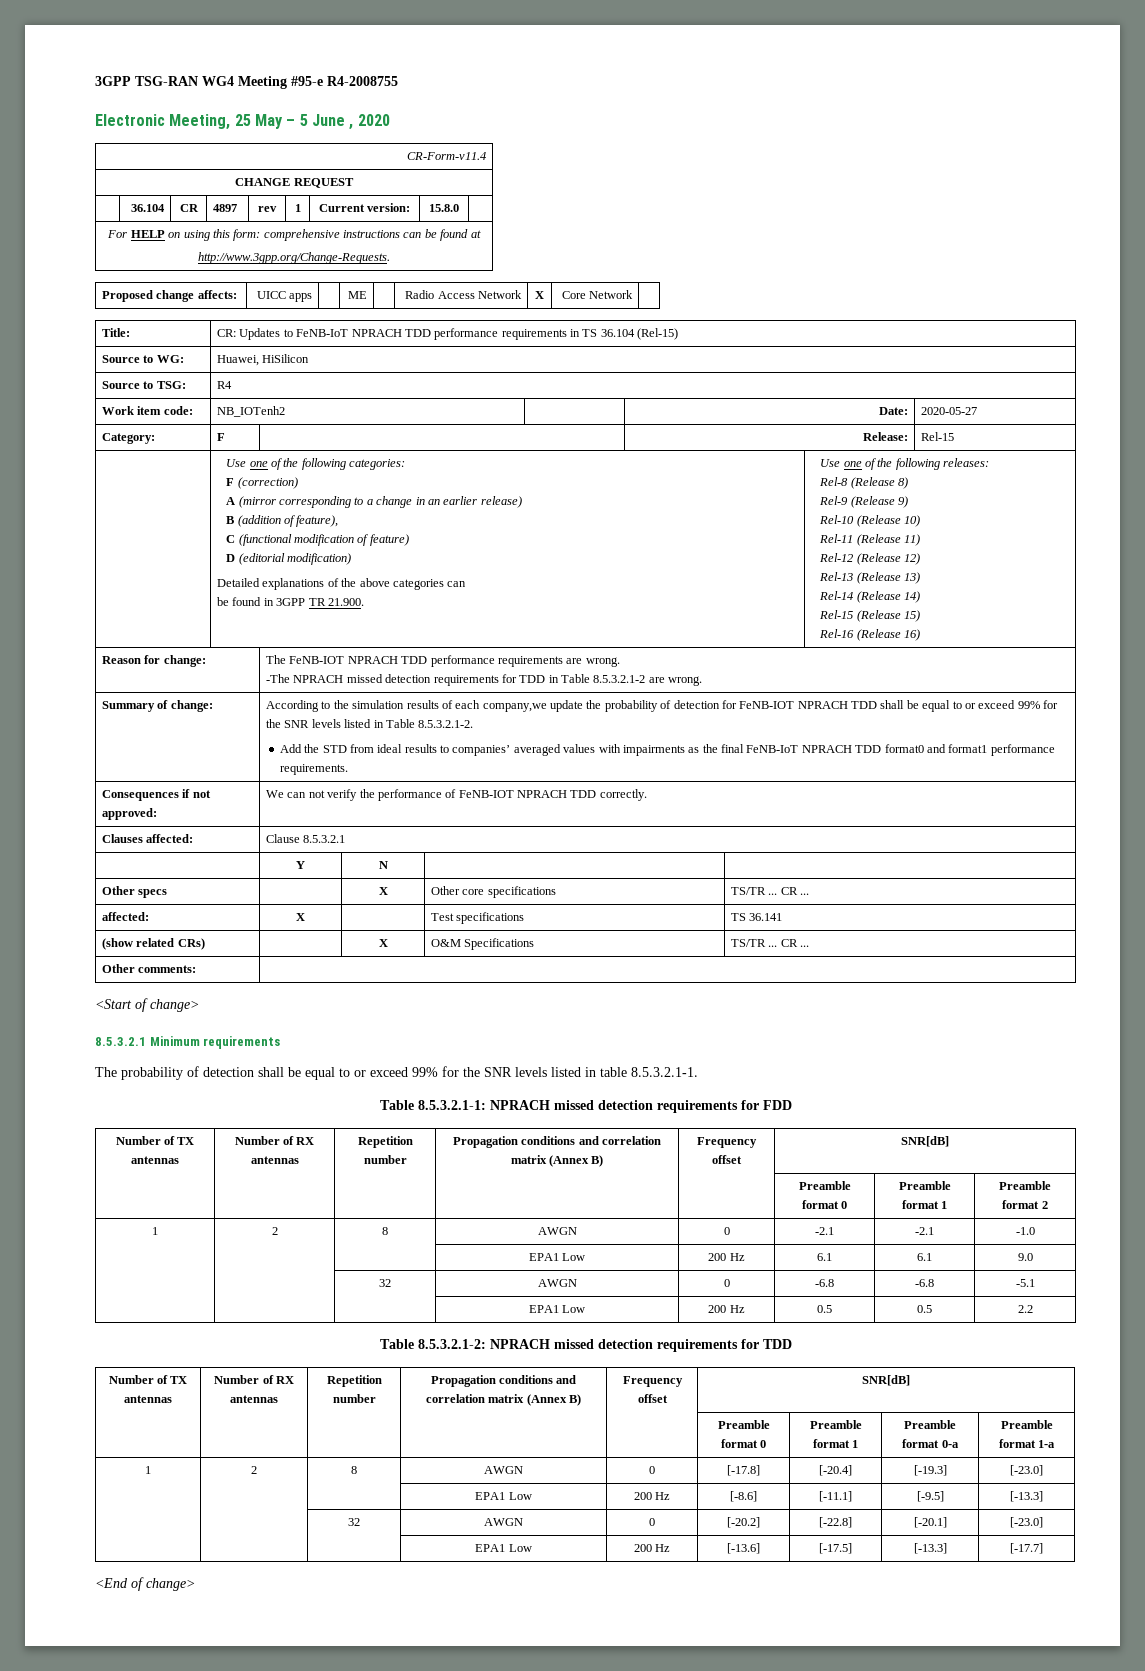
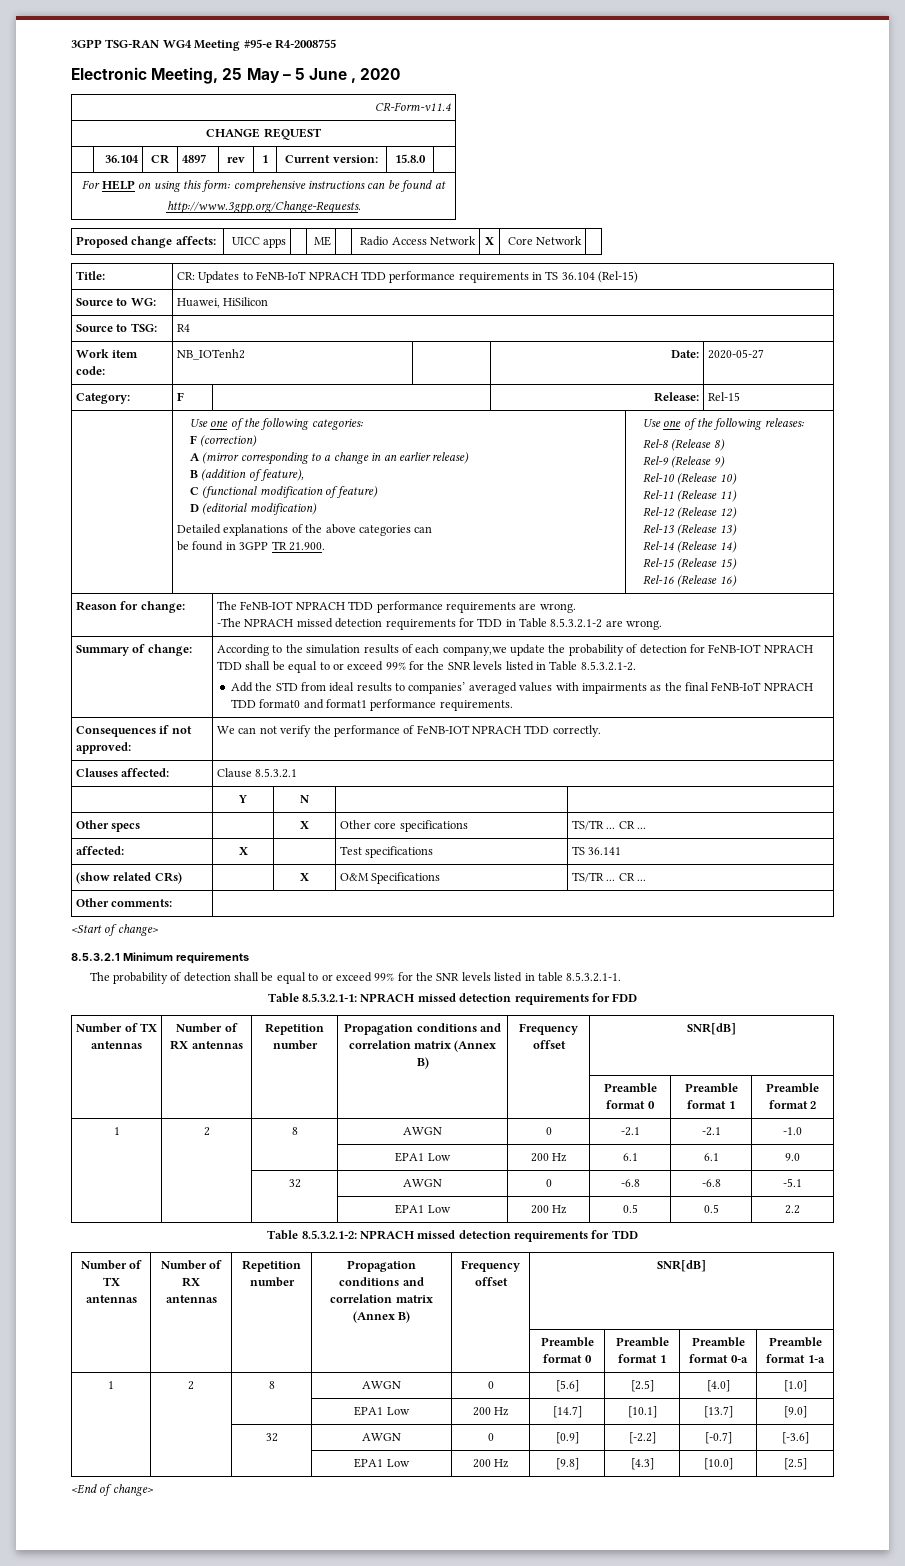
- 1 | 2 | 8 | AWGN | 0 | [-17.8] | [-20.4] | [-19.3] | [-23.0]
- | | | EPA1 Low | 200 Hz | [-8.6] | [-11.1] | [-9.5] | [-13.3]
- | | 32 | AWGN | 0 | [-20.2] | [-22.8] | [-20.1] | [-23.0]
- | | | EPA1 Low | 200 Hz | [-13.6] | [-17.5] | [-13.3] | [-17.7]
+ 1 | 2 | 8 | AWGN | 0 | [5.6] | [2.5] | [4.0] | [1.0]
+ | | | EPA1 Low | 200 Hz | [14.7] | [10.1] | [13.7] | [9.0]
+ | | 32 | AWGN | 0 | [0.9] | [-2.2] | [-0.7] | [-3.6]
+ | | | EPA1 Low | 200 Hz | [9.8] | [4.3] | [10.0] | [2.5]

